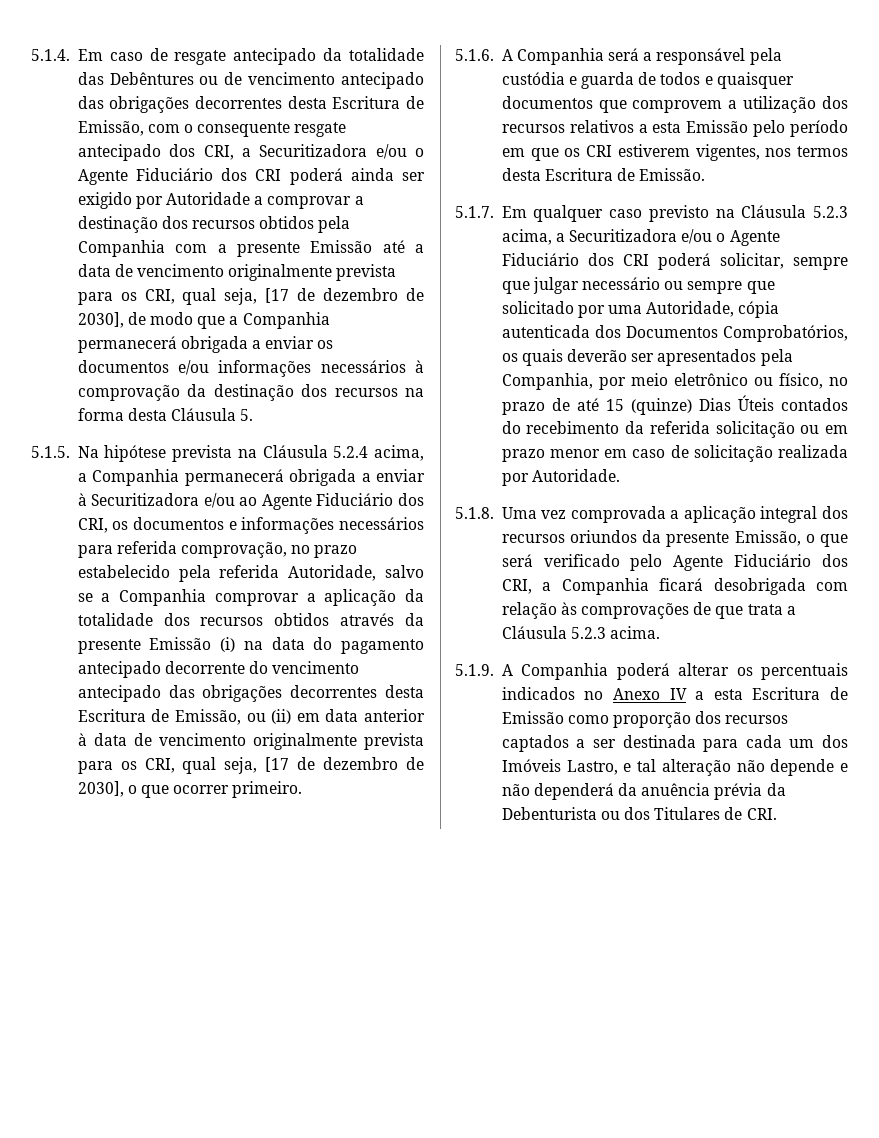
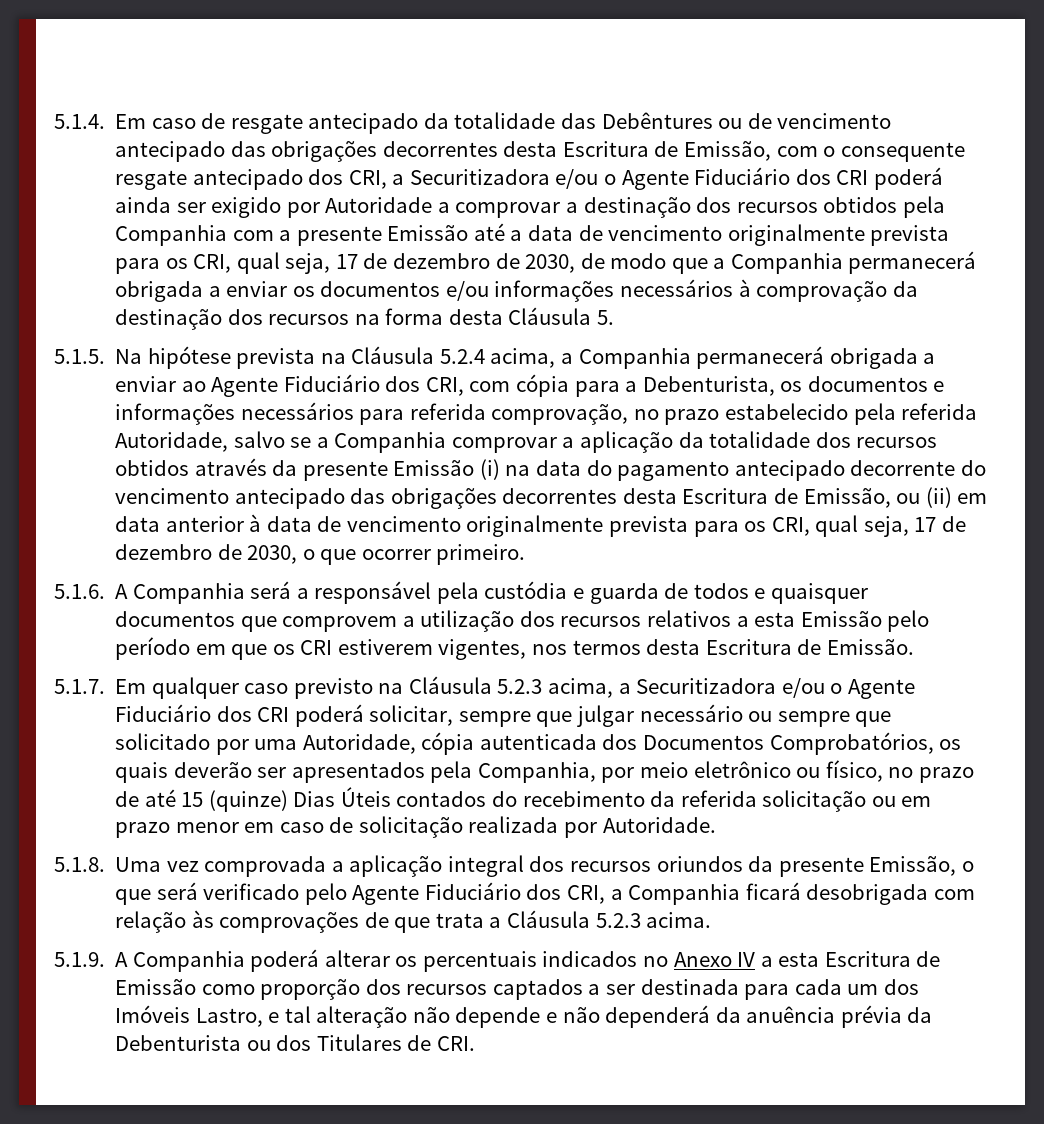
- 5.1.4. Em caso de resgate antecipado da totalidade das Debêntures ou de vencimento antecipado das obrigações decorrentes desta Escritura de Emissão, com o consequente resgate antecipado dos CRI, a Securitizadora e/ou o Agente Fiduciário dos CRI poderá ainda ser exigido por Autoridade a comprovar a destinação dos recursos obtidos pela Companhia com a presente Emissão até a data de vencimento originalmente prevista para os CRI, qual seja, [17 de dezembro de 2030], de modo que a Companhia permanecerá obrigada a enviar os documentos e/ou informações necessários à comprovação da destinação dos recursos na forma desta Cláusula 5.
+ 5.1.4. Em caso de resgate antecipado da totalidade das Debêntures ou de vencimento antecipado das obrigações decorrentes desta Escritura de Emissão, com o consequente resgate antecipado dos CRI, a Securitizadora e/ou o Agente Fiduciário dos CRI poderá ainda ser exigido por Autoridade a comprovar a destinação dos recursos obtidos pela Companhia com a presente Emissão até a data de vencimento originalmente prevista para os CRI, qual seja, 17 de dezembro de 2030, de modo que a Companhia permanecerá obrigada a enviar os documentos e/ou informações necessários à comprovação da destinação dos recursos na forma desta Cláusula 5.
- 5.1.5. Na hipótese prevista na Cláusula 5.2.4 acima, a Companhia permanecerá obrigada a enviar à Securitizadora e/ou ao Agente Fiduciário dos CRI, os documentos e informações necessários para referida comprovação, no prazo estabelecido pela referida Autoridade, salvo se a Companhia comprovar a aplicação da totalidade dos recursos obtidos através da presente Emissão (i) na data do pagamento antecipado decorrente do vencimento antecipado das obrigações decorrentes desta Escritura de Emissão, ou (ii) em data anterior à data de vencimento originalmente prevista para os CRI, qual seja, [17 de dezembro de 2030], o que ocorrer primeiro.
+ 5.1.5. Na hipótese prevista na Cláusula 5.2.4 acima, a Companhia permanecerá obrigada a enviar ao Agente Fiduciário dos CRI, com cópia para a Debenturista, os documentos e informações necessários para referida comprovação, no prazo estabelecido pela referida Autoridade, salvo se a Companhia comprovar a aplicação da totalidade dos recursos obtidos através da presente Emissão (i) na data do pagamento antecipado decorrente do vencimento antecipado das obrigações decorrentes desta Escritura de Emissão, ou (ii) em data anterior à data de vencimento originalmente prevista para os CRI, qual seja, 17 de dezembro de 2030, o que ocorrer primeiro.

